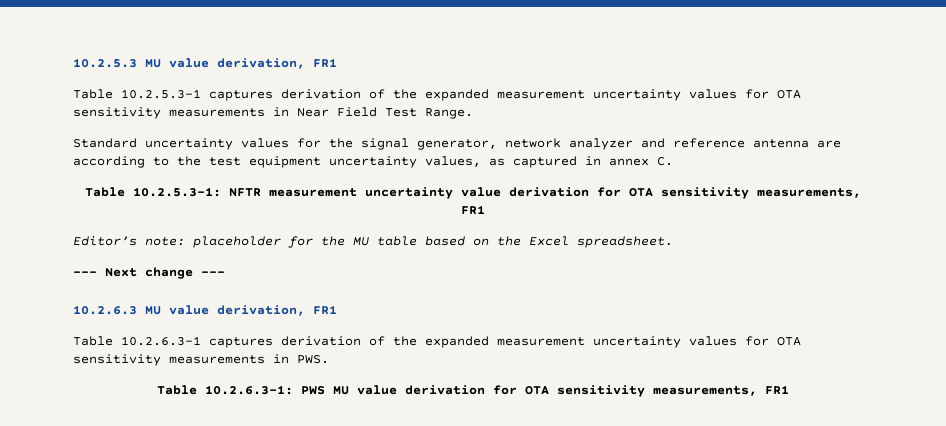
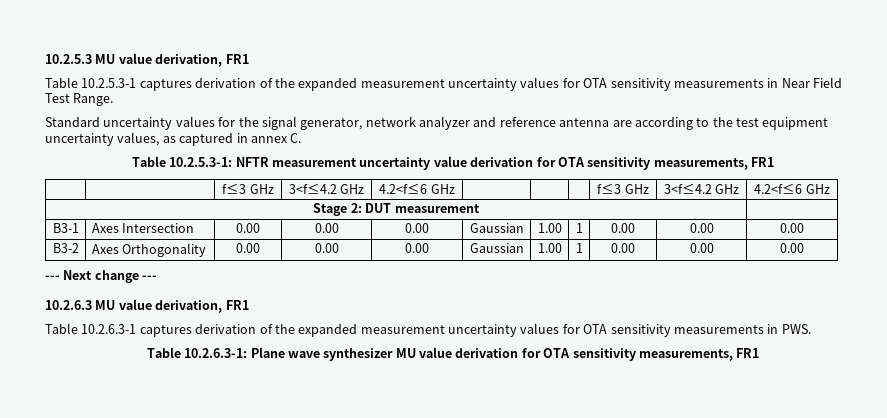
- Editor’s note: placeholder for the MU table based on the Excel spreadsheet.
+ | | f≤3 GHz | 3<f≤4.2 GHz | 4.2<f≤6 GHz | | | | f≤3 GHz | 3<f≤4.2 GHz | 4.2<f≤6 GHz
+ Stage 2: DUT measurement |
+ B3-1 | Axes Intersection | 0.00 | 0.00 | 0.00 | Gaussian | 1.00 | 1 | 0.00 | 0.00 | 0.00
+ B3-2 | Axes Orthogonality | 0.00 | 0.00 | 0.00 | Gaussian | 1.00 | 1 | 0.00 | 0.00 | 0.00
- Table 10.2.6.3-1: PWS MU value derivation for OTA sensitivity measurements, FR1
+ Table 10.2.6.3-1: Plane wave synthesizer MU value derivation for OTA sensitivity measurements, FR1

